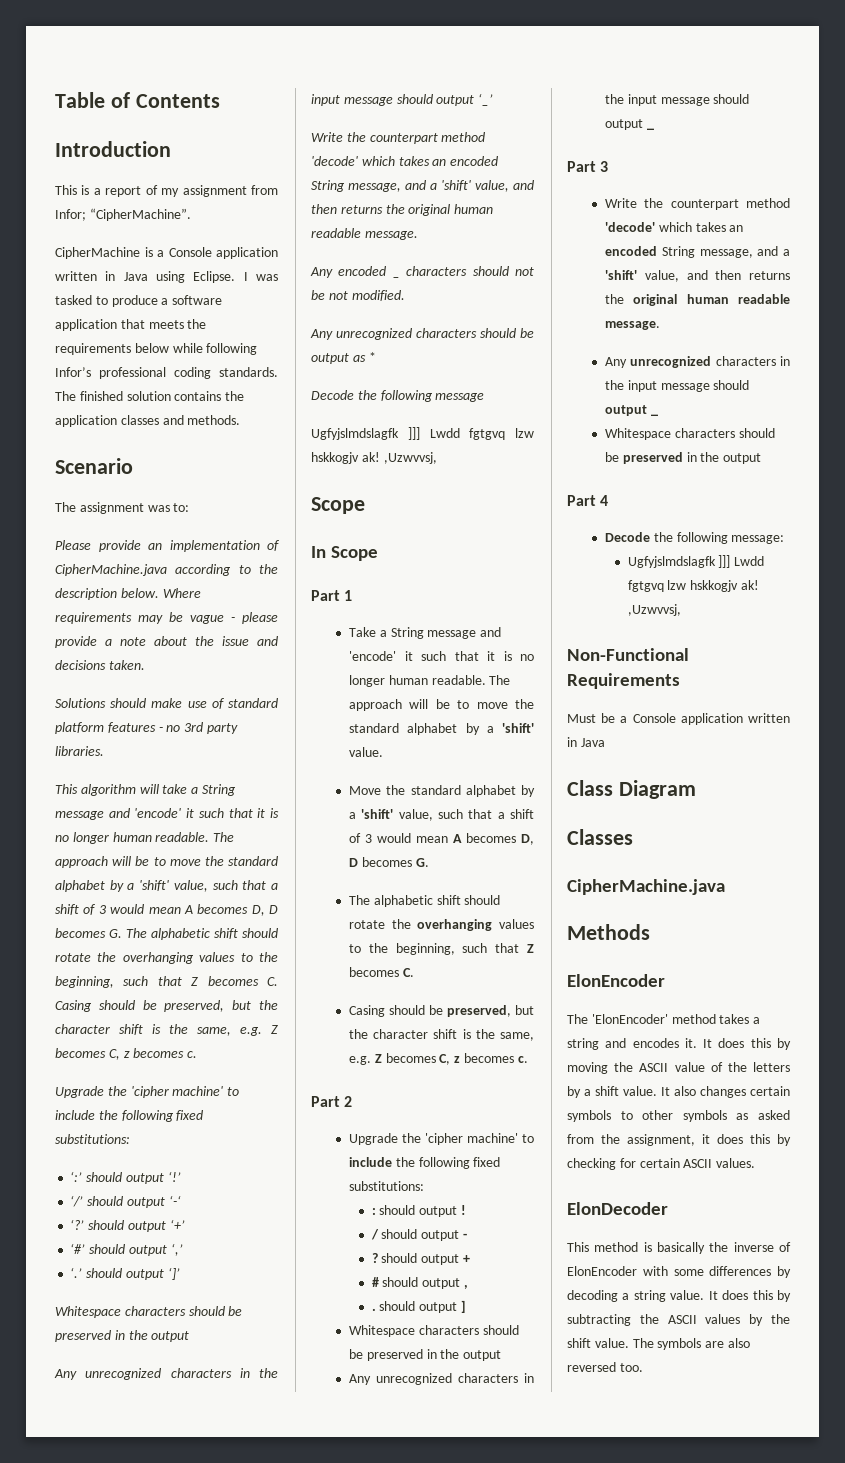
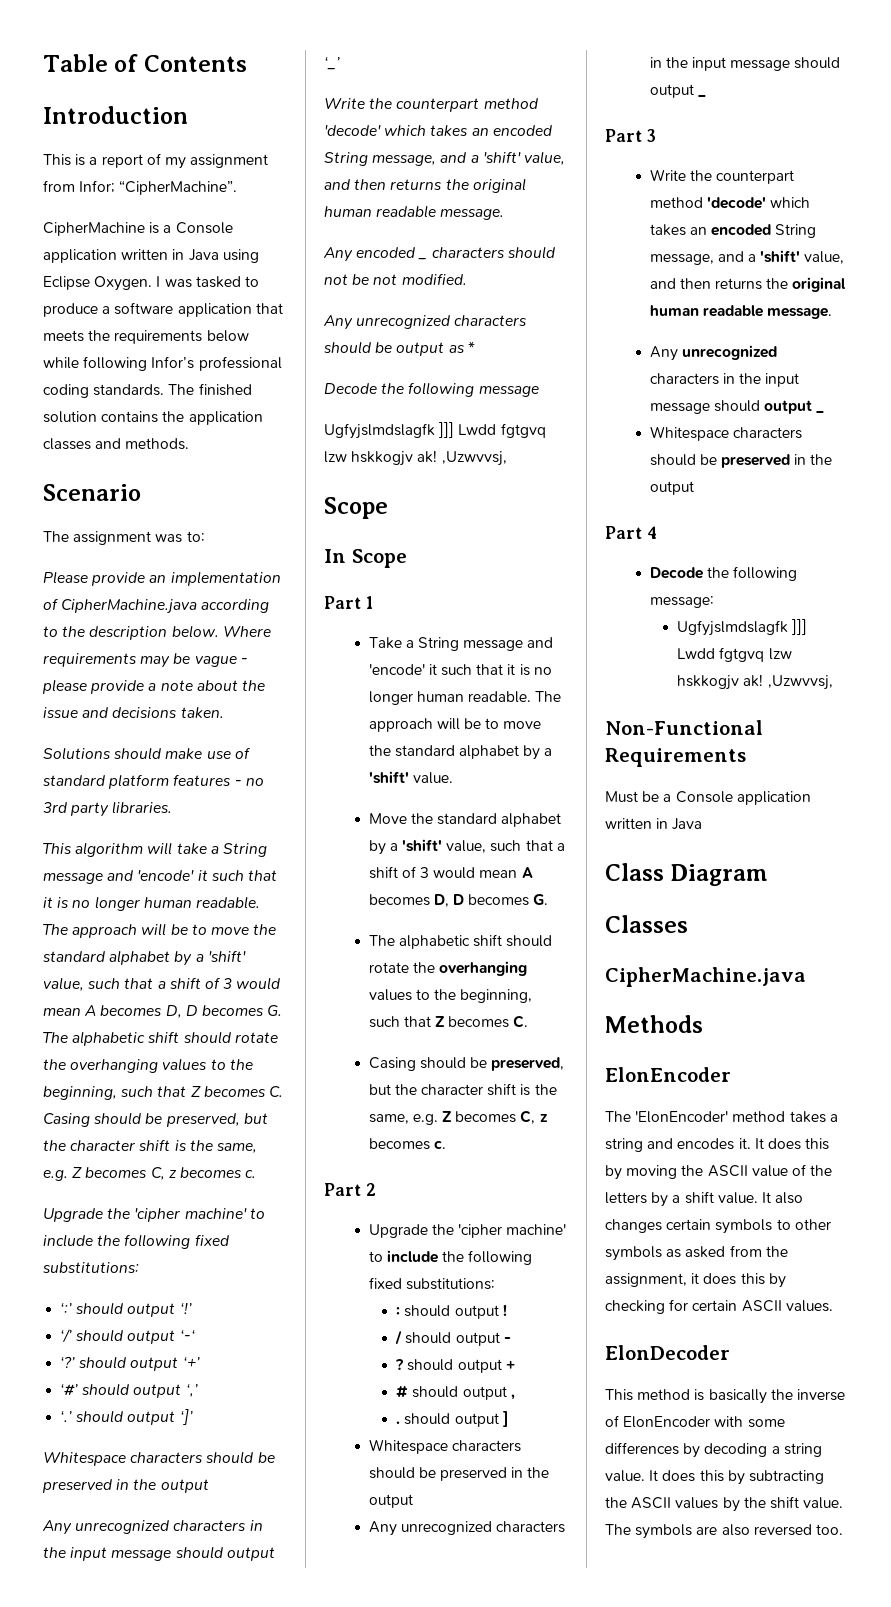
- CipherMachine is a Console application written in Java using Eclipse.
+ CipherMachine is a Console application written in Java using Eclipse Oxygen.

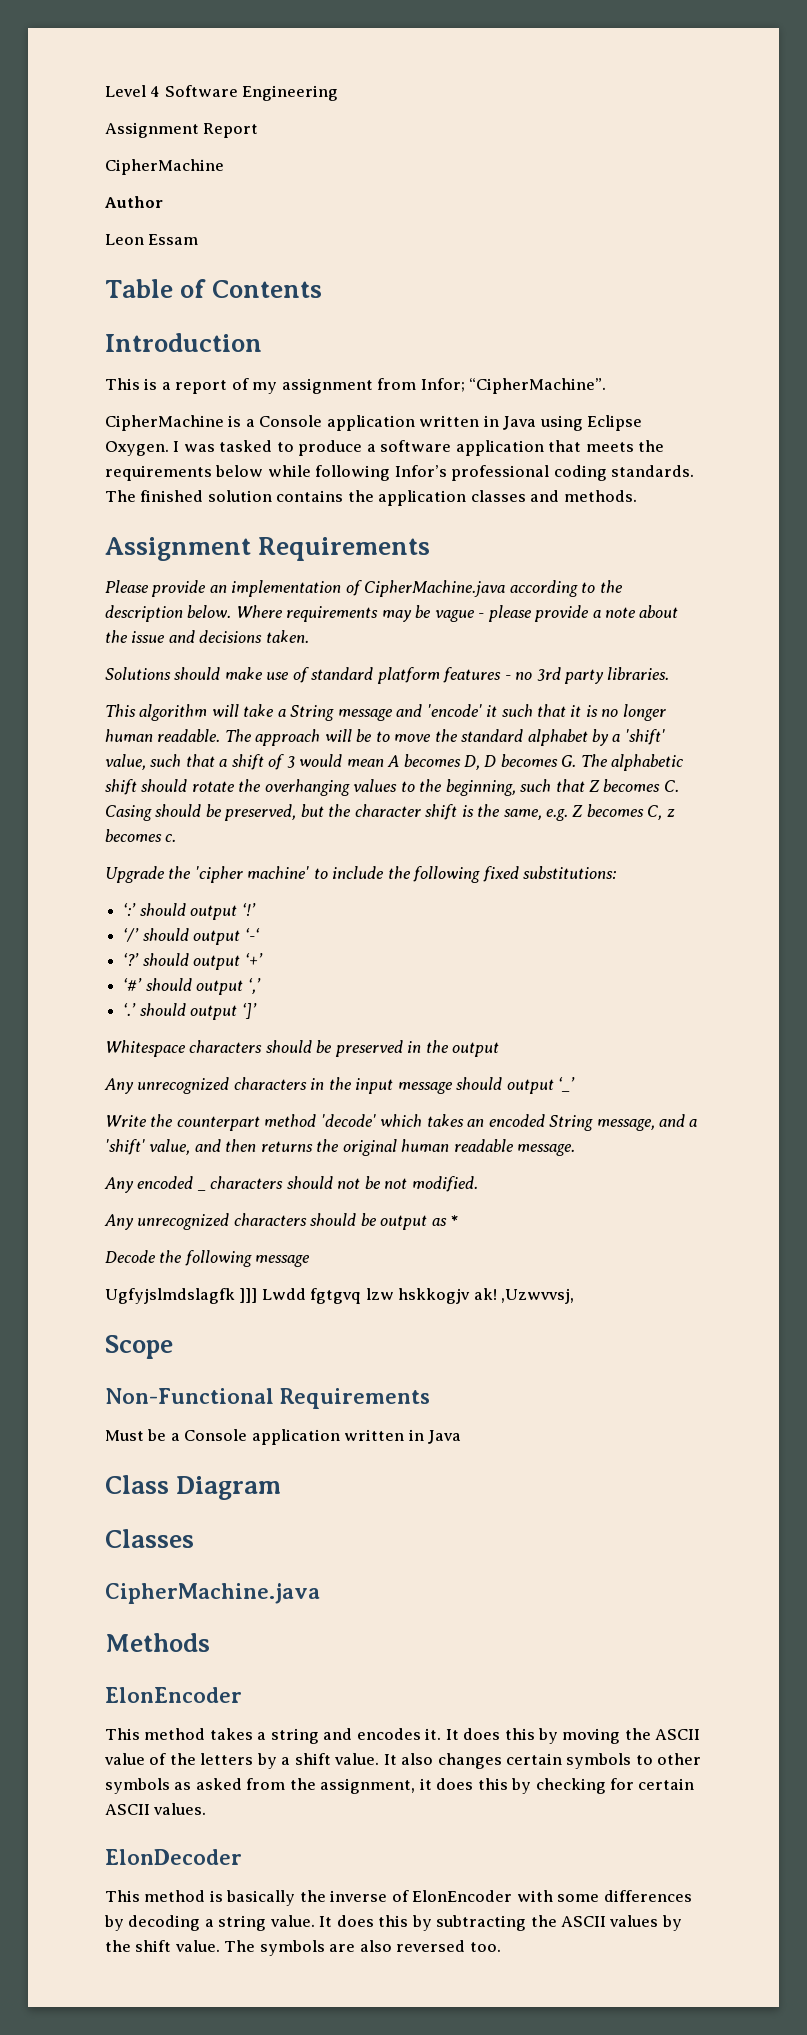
+ Level 4 Software Engineering
+ Assignment Report
+ CipherMachine
+ Author
+ Leon Essam
- Scenario
- The assignment was to:
+ Assignment Requirements
- In Scope
- Part 1
- Take a String message and 'encode' it such that it is no longer human readable. The approach will be to move the standard alphabet by a 'shift' value.
- Move the standard alphabet by a 'shift' value, such that a shift of 3 would mean A becomes D, D becomes G.
- The alphabetic shift should rotate the overhanging values to the beginning, such that Z becomes C.
- Casing should be preserved, but the character shift is the same, e.g. Z becomes C, z becomes c.
- Part 2
- Upgrade the 'cipher machine' to include the following fixed substitutions:
- : should output !
- / should output -
- ? should output +
- # should output ,
- . should output ]
- Whitespace characters should be preserved in the output
- Any unrecognized characters in the input message should output _
- Part 3
- Write the counterpart method 'decode' which takes an encoded String message, and a 'shift' value, and then returns the original human readable message.
- Any unrecognized characters in the input message should output _
- Whitespace characters should be preserved in the output
- Part 4
- Decode the following message:
- Ugfyjslmdslagfk ]]] Lwdd fgtgvq lzw hskkogjv ak! ,Uzwvvsj,
- The 'ElonEncoder' method takes a string and encodes it.
+ This method takes a string and encodes it.

